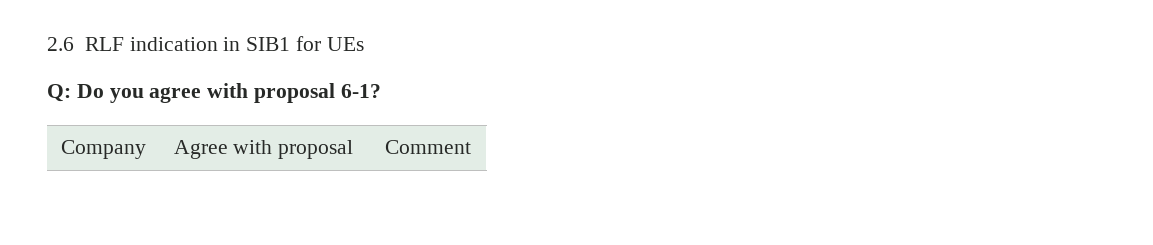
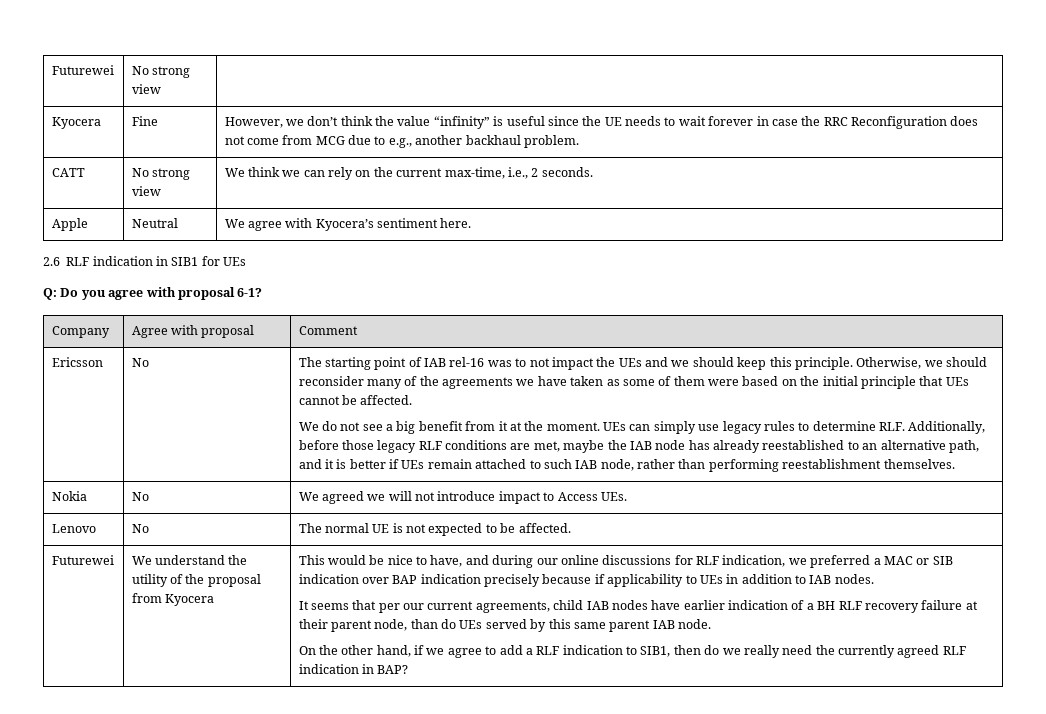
+ Futurewei | No strong view |
+ Kyocera | Fine | However, we don’t think the value “infinity” is useful since the UE needs to wait forever in case the RRC Reconfiguration does not come from MCG due to e.g., another backhaul problem.
+ CATT | No strong view | We think we can rely on the current max-time, i.e., 2 seconds.
+ Apple | Neutral | We agree with Kyocera’s sentiment here.
+ Ericsson | No | The starting point of IAB rel-16 was to not impact the UEs and we should keep this principle. Otherwise, we should reconsider many of the agreements we have taken as some of them were based on the initial principle that UEs cannot be affected.
+ We do not see a big benefit from it at the moment. UEs can simply use legacy rules to determine RLF. Additionally, before those legacy RLF conditions are met, maybe the IAB node has already reestablished to an alternative path, and it is better if UEs remain attached to such IAB node, rather than performing reestablishment themselves.
+ Nokia | No | We agreed we will not introduce impact to Access UEs.
+ Lenovo | No | The normal UE is not expected to be affected.
+ Futurewei | We understand the utility of the proposal from Kyocera | This would be nice to have, and during our online discussions for RLF indication, we preferred a MAC or SIB indication over BAP indication precisely because if applicability to UEs in addition to IAB nodes.
+ It seems that per our current agreements, child IAB nodes have earlier indication of a BH RLF recovery failure at their parent node, than do UEs served by this same parent IAB node.
+ On the other hand, if we agree to add a RLF indication to SIB1, then do we really need the currently agreed RLF indication in BAP?

